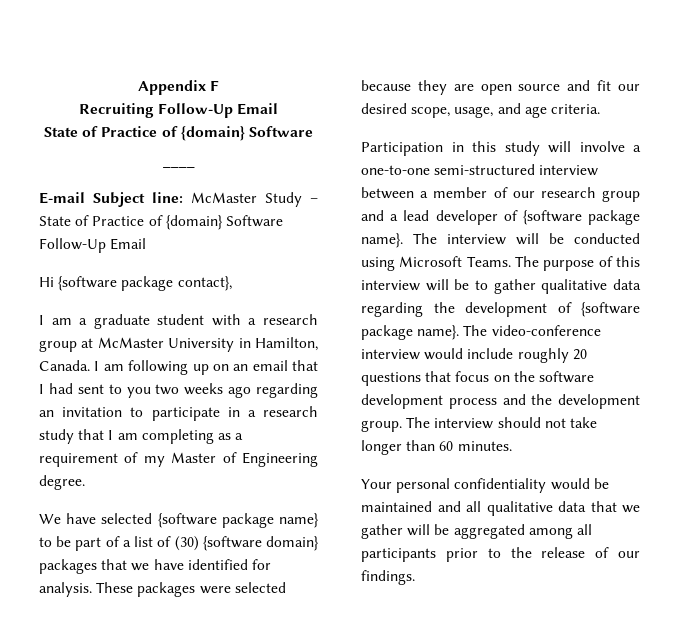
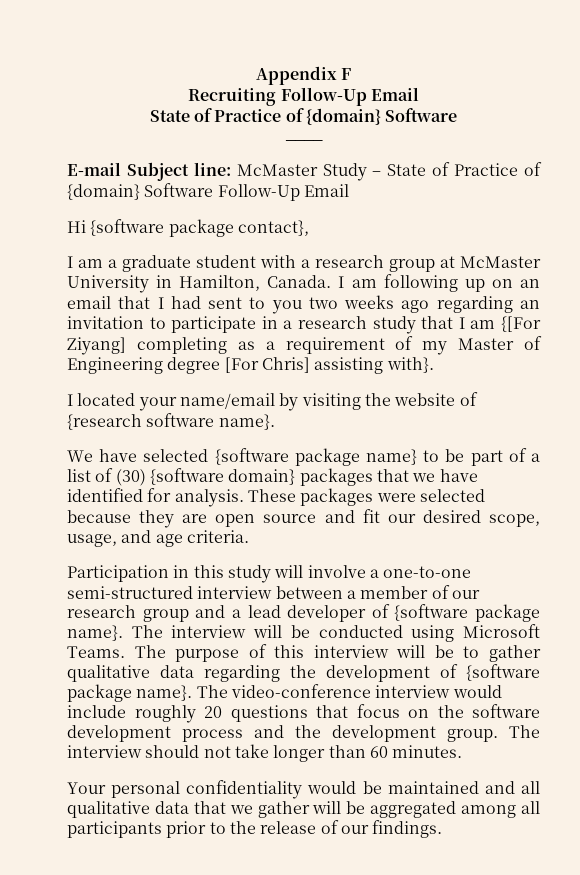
- I am following up on an email that I had sent to you two weeks ago regarding an invitation to participate in a research study that I am completing as a requirement of my Master of Engineering degree.
+ I am following up on an email that I had sent to you two weeks ago regarding an invitation to participate in a research study that I am {[For Ziyang] completing as a requirement of my Master of Engineering degree [For Chris] assisting with}.
+ I located your name/email by visiting the website of {research software name}.

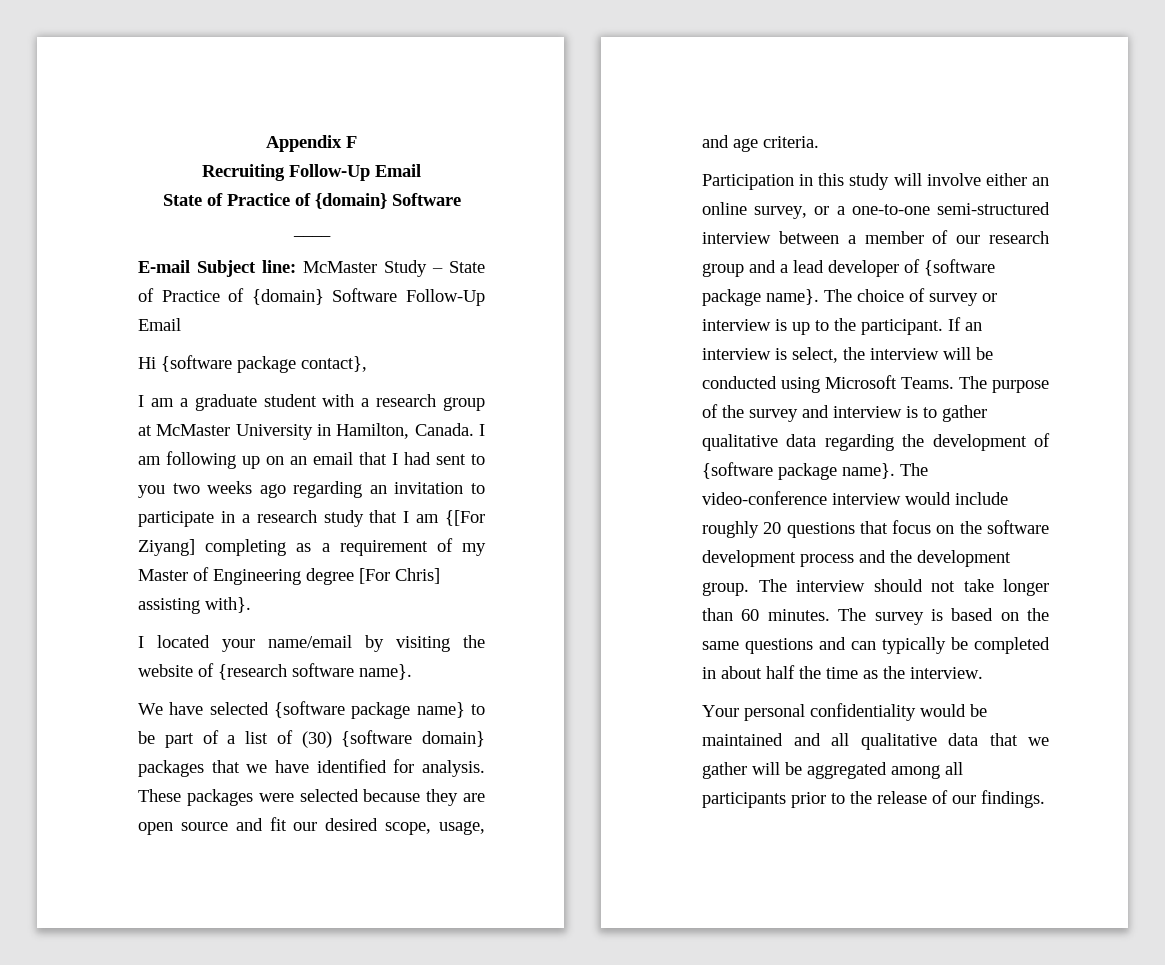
- Participation in this study will involve a one-to-one semi-structured interview between a member of our research group and a lead developer of {software package name}.
+ Participation in this study will involve either an online survey, or a one-to-one semi-structured interview between a member of our research group and a lead developer of {software package name}.
- The interview will be conducted using Microsoft Teams.
+ The choice of survey or interview is up to the participant. If an interview is select, the interview will be conducted using Microsoft Teams.
- The purpose of this interview will be to gather qualitative data regarding the development of {software package name}.
+ The purpose of the survey and interview is to gather qualitative data regarding the development of {software package name}.
+ The survey is based on the same questions and can typically be completed in about half the time as the interview.

